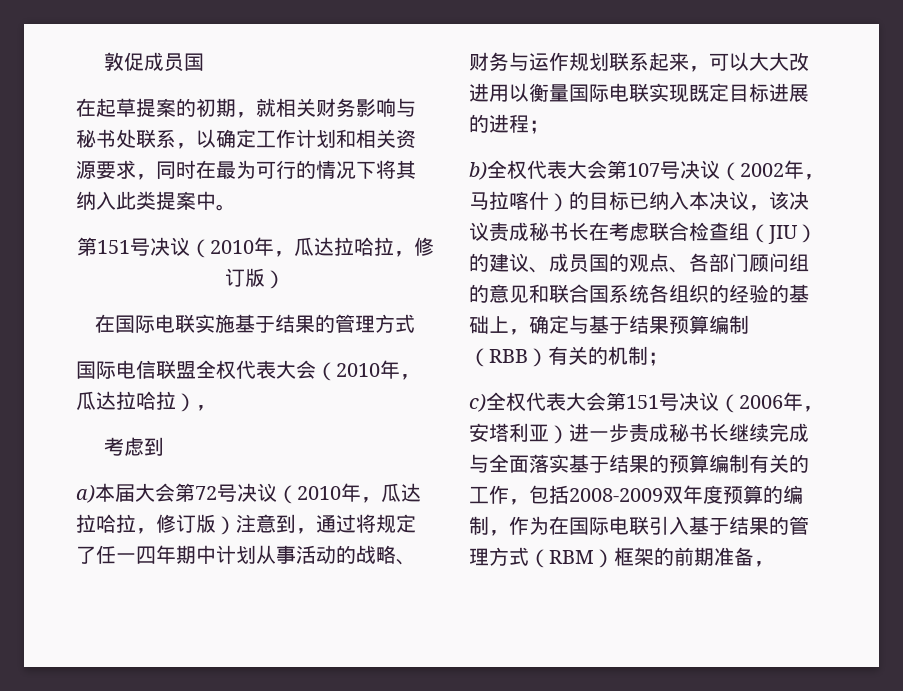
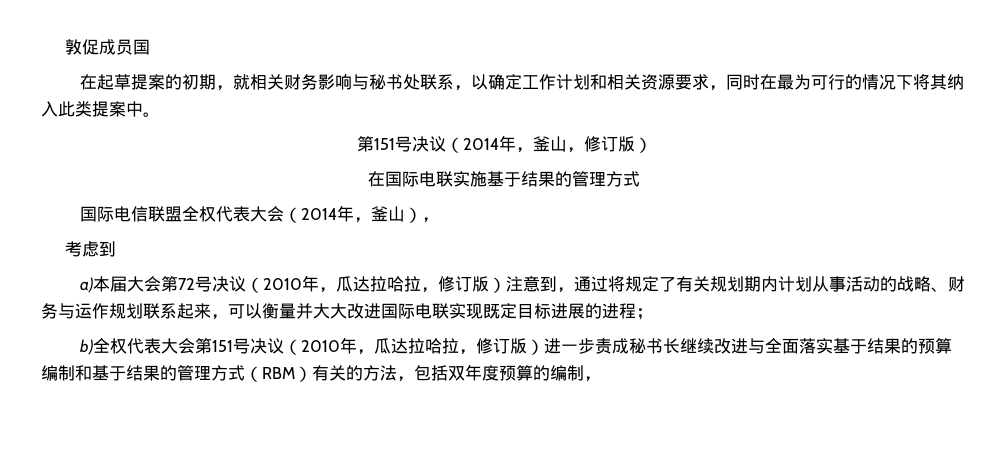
- 第151号决议（2010年，瓜达拉哈拉，修订版）
+ 第151号决议（2014年，釜山，修订版）
- 国际电信联盟全权代表大会（2010年，瓜达拉哈拉），
+ 国际电信联盟全权代表大会（2014年，釜山），
- a)本届大会第72号决议（2010年，瓜达拉哈拉，修订版）注意到，通过将规定了任一四年期中计划从事活动的战略、财务与运作规划联系起来，可以大大改进用以衡量国际电联实现既定目标进展的进程；
+ a)本届大会第72号决议（2010年，瓜达拉哈拉，修订版）注意到，通过将规定了有关规划期内计划从事活动的战略、财务与运作规划联系起来，可以衡量并大大改进国际电联实现既定目标进展的进程；
- b)全权代表大会第107号决议（2002年，马拉喀什）的目标已纳入本决议，该决议责成秘书长在考虑联合检查组（JIU）的建议、成员国的观点、各部门顾问组的意见和联合国系统各组织的经验的基础上，确定与基于结果预算编制（RBB）有关的机制；
- c)全权代表大会第151号决议（2006年，安塔利亚）进一步责成秘书长继续完成与全面落实基于结果的预算编制有关的工作，包括2008-2009双年度预算的编制，作为在国际电联引入基于结果的管理方式（RBM）框架的前期准备，
+ b)全权代表大会第151号决议（2010年，瓜达拉哈拉，修订版）进一步责成秘书长继续改进与全面落实基于结果的预算编制和基于结果的管理方式（RBM）有关的方法，包括双年度预算的编制，

